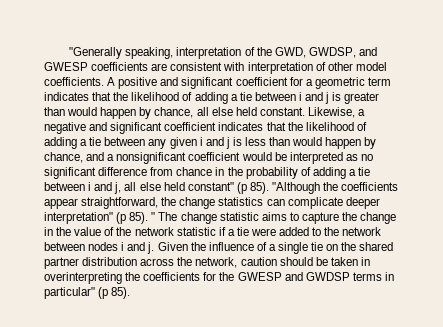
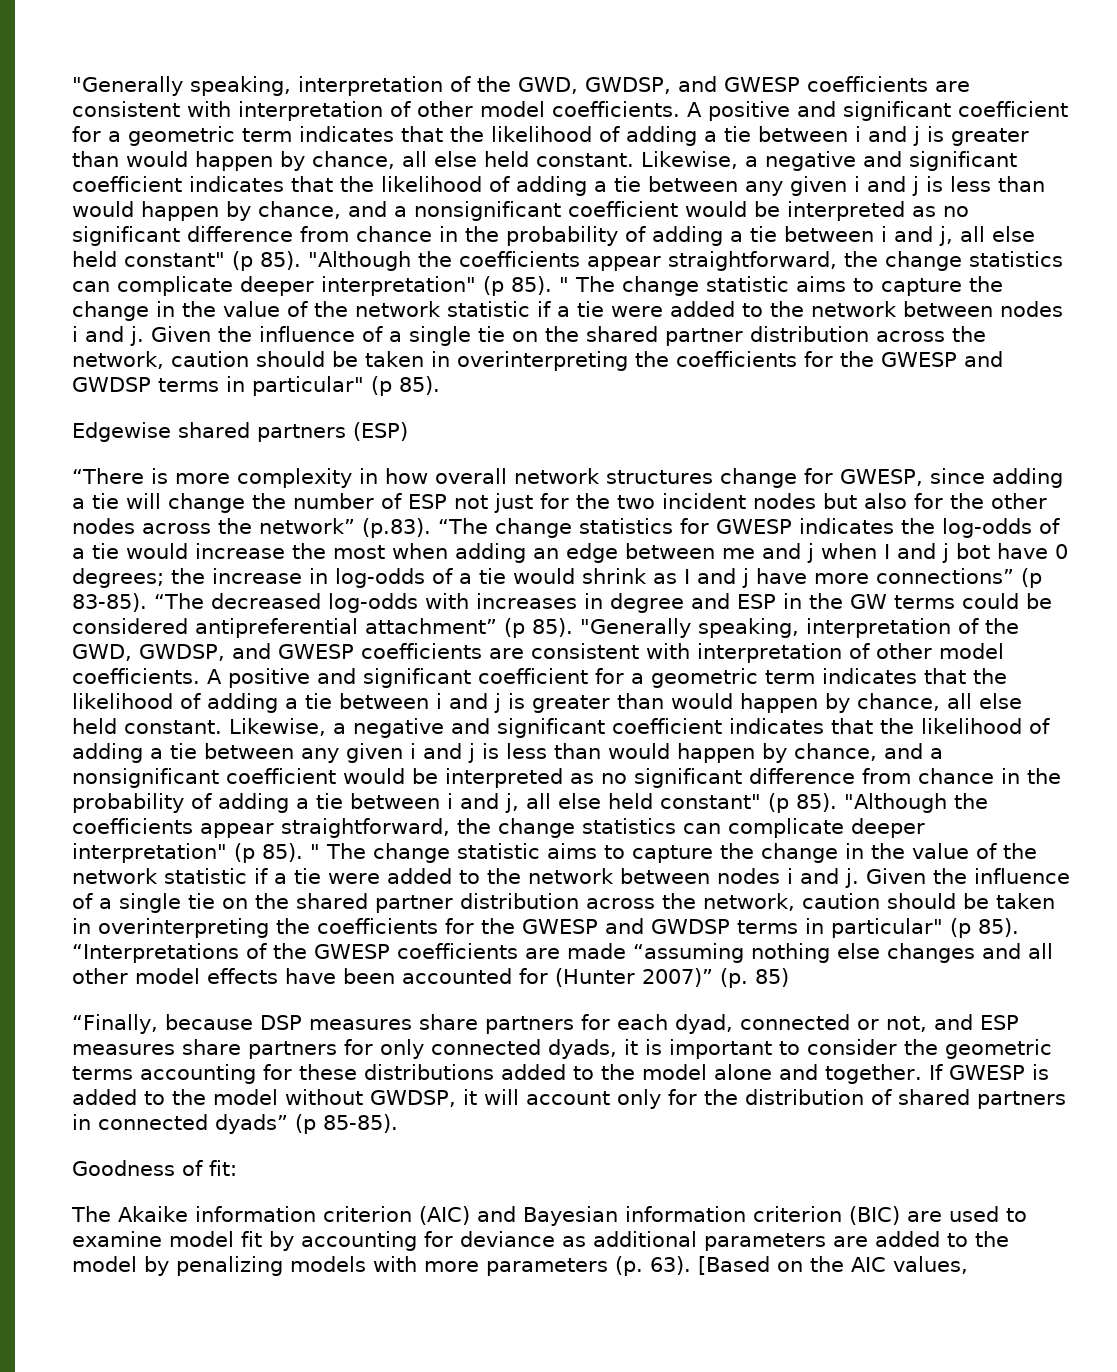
+ Edgewise shared partners (ESP)
+ “There is more complexity in how overall network structures change for GWESP, since adding a tie will change the number of ESP not just for the two incident nodes but also for the other nodes across the network” (p.83). “The change statistics for GWESP indicates the log-odds of a tie would increase the most when adding an edge between me and j when I and j bot have 0 degrees; the increase in log-odds of a tie would shrink as I and j have more connections” (p 83-85). “The decreased log-odds with increases in degree and ESP in the GW terms could be considered antipreferential attachment” (p 85). "Generally speaking, interpretation of the GWD, GWDSP, and GWESP coefficients are consistent with interpretation of other model coefficients. A positive and significant coefficient for a geometric term indicates that the likelihood of adding a tie between i and j is greater than would happen by chance, all else held constant. Likewise, a negative and significant coefficient indicates that the likelihood of adding a tie between any given i and j is less than would happen by chance, and a nonsignificant coefficient would be interpreted as no significant difference from chance in the probability of adding a tie between i and j, all else held constant" (p 85). "Although the coefficients appear straightforward, the change statistics can complicate deeper interpretation" (p 85). " The change statistic aims to capture the change in the value of the network statistic if a tie were added to the network between nodes i and j. Given the influence of a single tie on the shared partner distribution across the network, caution should be taken in overinterpreting the coefficients for the GWESP and GWDSP terms in particular" (p 85). “Interpretations of the GWESP coefficients are made “assuming nothing else changes and all other model effects have been accounted for (Hunter 2007)” (p. 85)
+ “Finally, because DSP measures share partners for each dyad, connected or not, and ESP measures share partners for only connected dyads, it is important to consider the geometric terms accounting for these distributions added to the model alone and together. If GWESP is added to the model without GWDSP, it will account only for the distribution of shared partners in connected dyads” (p 85-85).
+ Goodness of fit:
+ The Akaike information criterion (AIC) and Bayesian information criterion (BIC) are used to examine model fit by accounting for deviance as additional parameters are added to the model by penalizing models with more parameters (p. 63). [Based on the AIC values,

